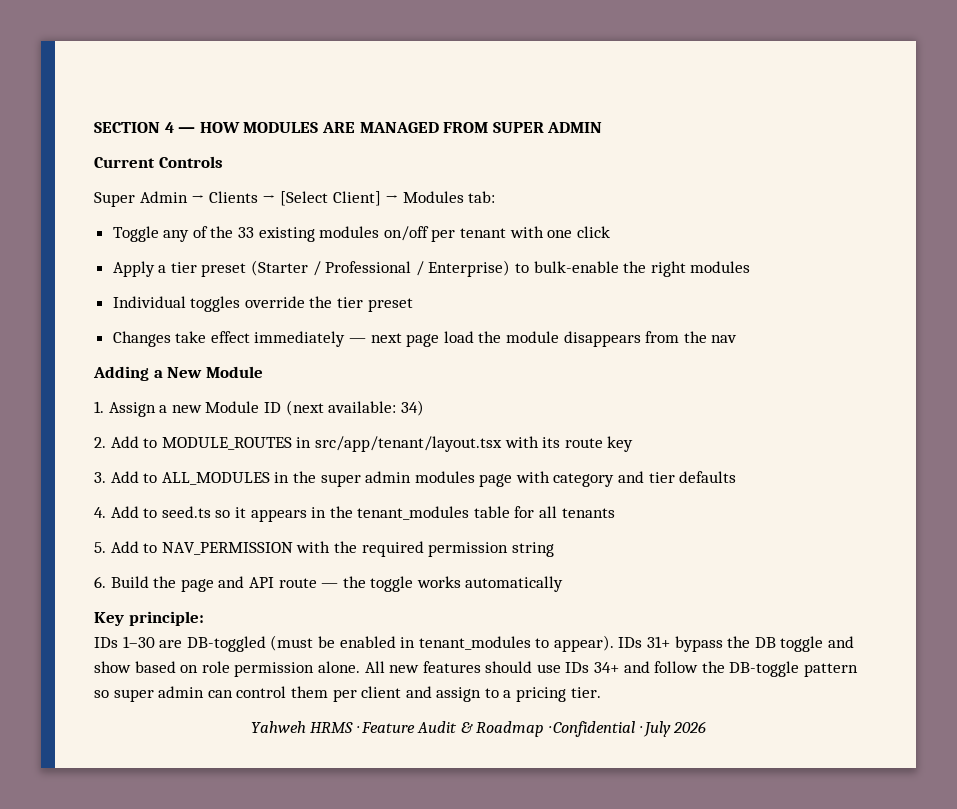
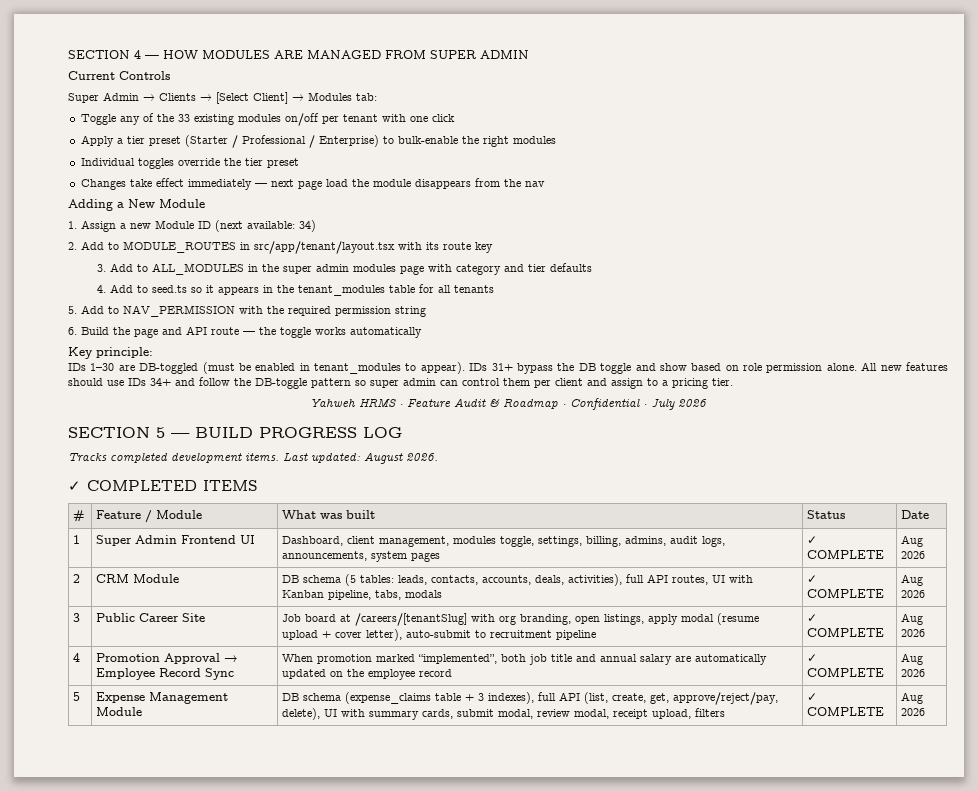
+ SECTION 5 — BUILD PROGRESS LOG
+ Tracks completed development items. Last updated: August 2026.
+ ✓ COMPLETED ITEMS
+ # | Feature / Module | What was built | Status | Date
+ 1 | Super Admin Frontend UI | Dashboard, client management, modules toggle, settings, billing, admins, audit logs, announcements, system pages | ✓ COMPLETE | Aug 2026
+ 2 | CRM Module | DB schema (5 tables: leads, contacts, accounts, deals, activities), full API routes, UI with Kanban pipeline, tabs, modals | ✓ COMPLETE | Aug 2026
+ 3 | Public Career Site | Job board at /careers/[tenantSlug] with org branding, open listings, apply modal (resume upload + cover letter), auto-submit to recruitment pipeline | ✓ COMPLETE | Aug 2026
+ 4 | Promotion Approval → Employee Record Sync | When promotion marked “implemented”, both job title and annual salary are automatically updated on the employee record | ✓ COMPLETE | Aug 2026
+ 5 | Expense Management Module | DB schema (expense_claims table + 3 indexes), full API (list, create, get, approve/reject/pay, delete), UI with summary cards, submit modal, review modal, receipt upload, filters | ✓ COMPLETE | Aug 2026

